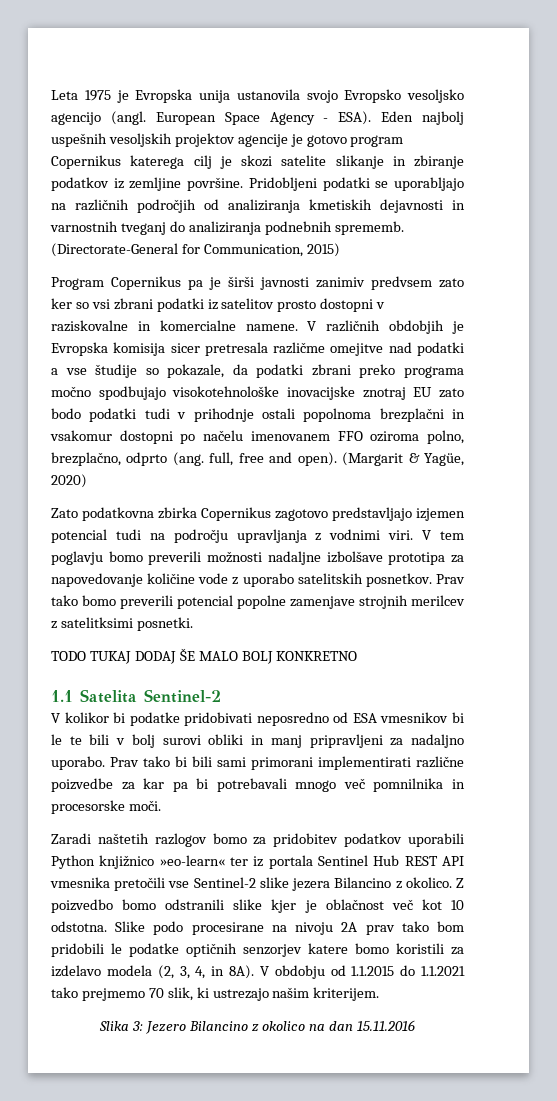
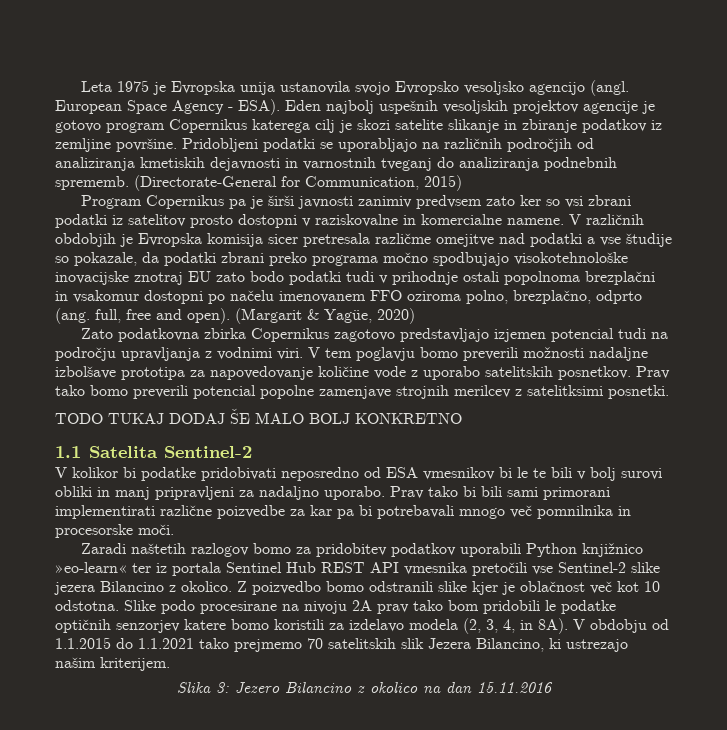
- V obdobju od 1.1.2015 do 1.1.2021 tako prejmemo 70 slik, ki ustrezajo našim kriterijem.
+ V obdobju od 1.1.2015 do 1.1.2021 tako prejmemo 70 satelitskih slik Jezera Bilancino, ki ustrezajo našim kriterijem.

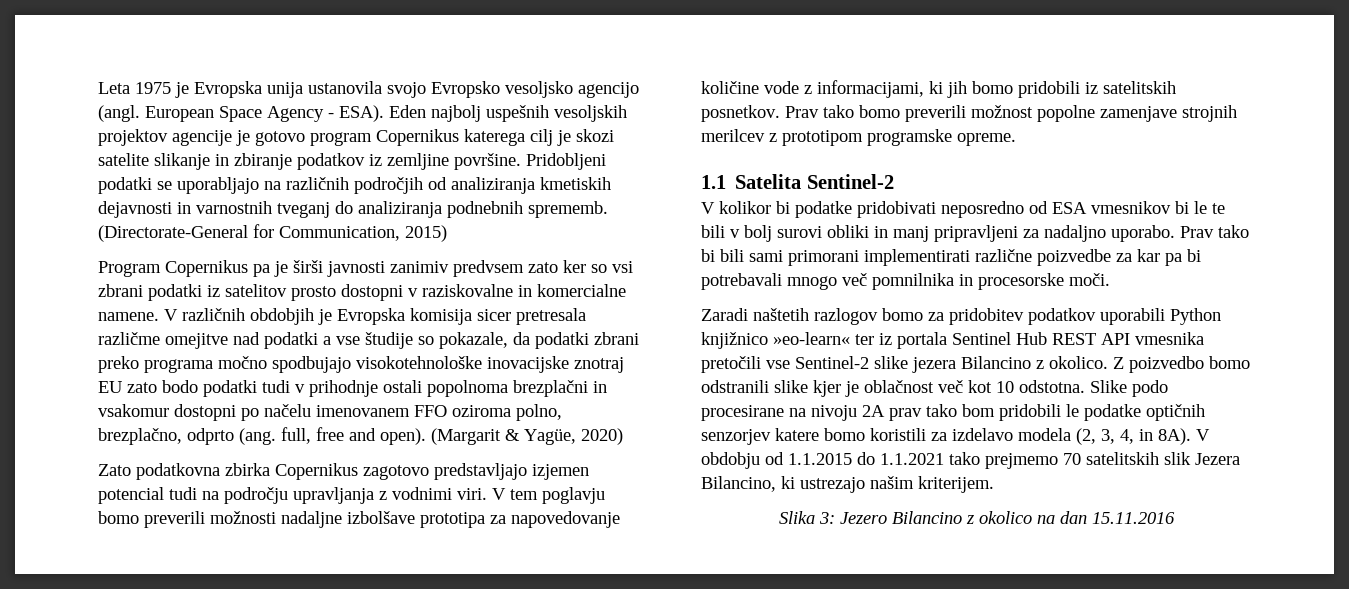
- V tem poglavju bomo preverili možnosti nadaljne izbolšave prototipa za napovedovanje količine vode z uporabo satelitskih posnetkov.
+ V tem poglavju bomo preverili možnosti nadaljne izbolšave prototipa za napovedovanje količine vode z informacijami, ki jih bomo pridobili iz satelitskih posnetkov.
- Prav tako bomo preverili potencial popolne zamenjave strojnih merilcev z satelitksimi posnetki.
- TODO TUKAJ DODAJ ŠE MALO BOLJ KONKRETNO
+ Prav tako bomo preverili možnost popolne zamenjave strojnih merilcev z prototipom programske opreme.

